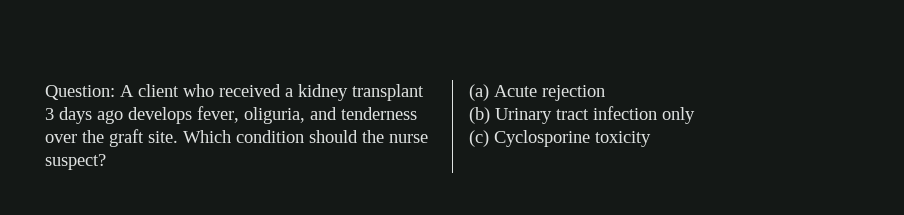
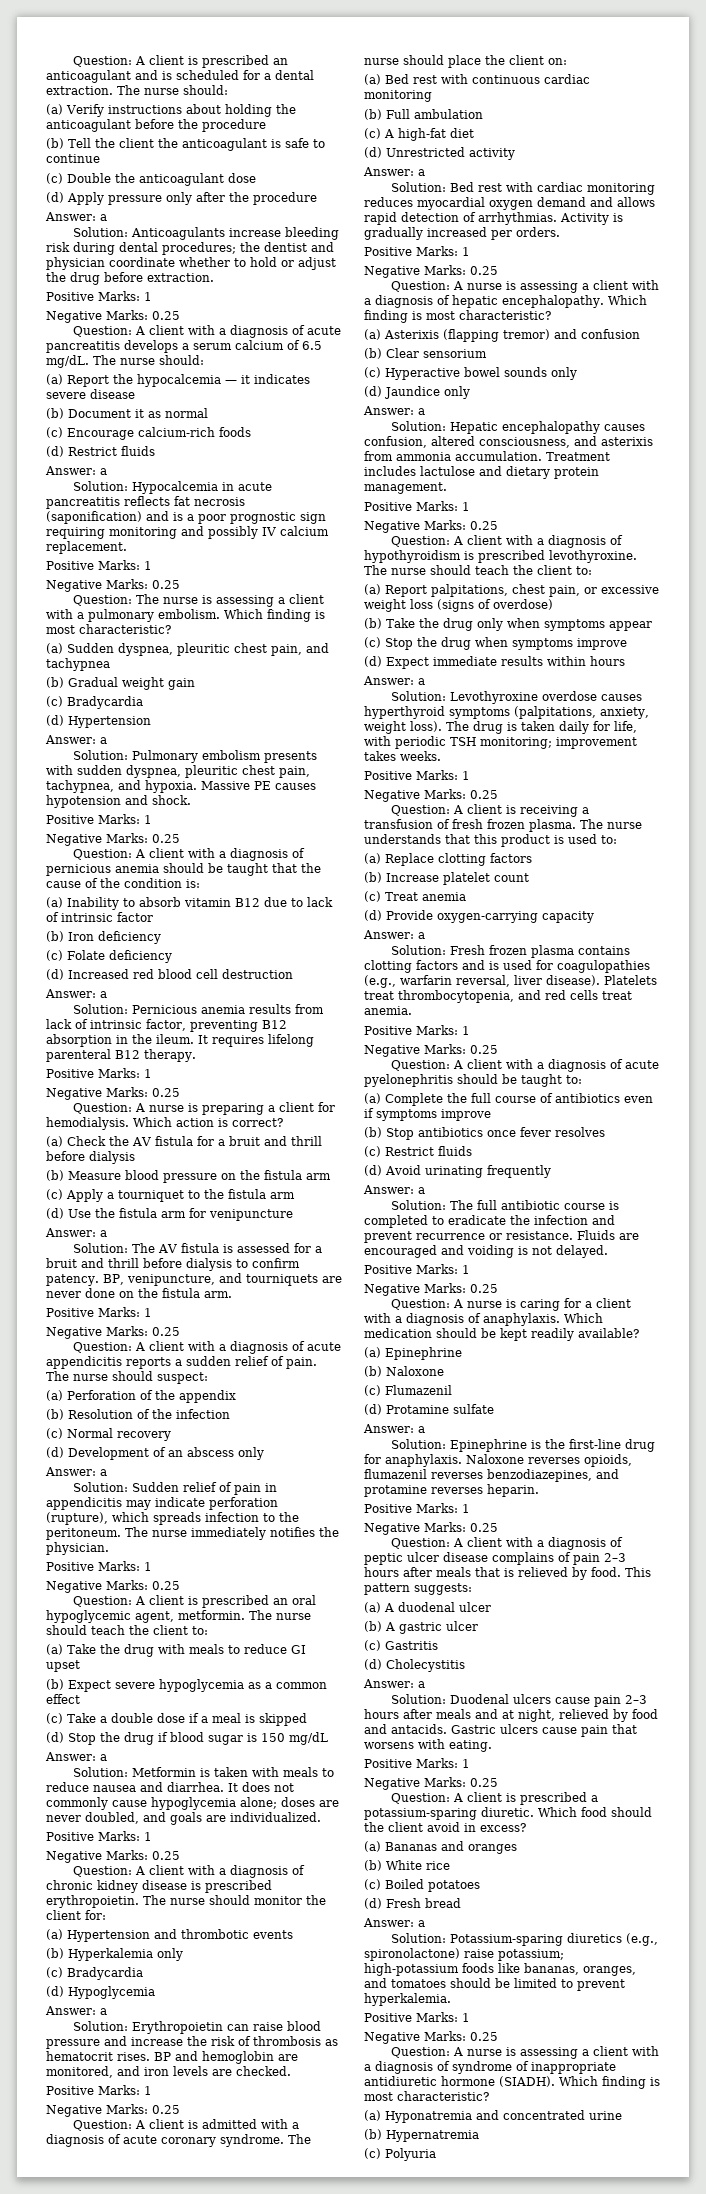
- Question: A client who received a kidney transplant 3 days ago develops fever, oliguria, and tenderness over the graft site. Which condition should the nurse suspect?
- (a) Acute rejection
- (b) Urinary tract infection only
- (c) Cyclosporine toxicity
+ Question: A client is prescribed an anticoagulant and is scheduled for a dental extraction. The nurse should:
+ (a) Verify instructions about holding the anticoagulant before the procedure
+ (b) Tell the client the anticoagulant is safe to continue
+ (c) Double the anticoagulant dose
+ (d) Apply pressure only after the procedure
+ Answer: a
+ Solution: Anticoagulants increase bleeding risk during dental procedures; the dentist and physician coordinate whether to hold or adjust the drug before extraction.
+ Positive Marks: 1
+ Negative Marks: 0.25
+ Question: A client with a diagnosis of acute pancreatitis develops a serum calcium of 6.5 mg/dL. The nurse should:
+ (a) Report the hypocalcemia — it indicates severe disease
+ (b) Document it as normal
+ (c) Encourage calcium-rich foods
+ (d) Restrict fluids
+ Answer: a
+ Solution: Hypocalcemia in acute pancreatitis reflects fat necrosis (saponification) and is a poor prognostic sign requiring monitoring and possibly IV calcium replacement.
+ Positive Marks: 1
+ Negative Marks: 0.25
+ Question: The nurse is assessing a client with a pulmonary embolism. Which finding is most characteristic?
+ (a) Sudden dyspnea, pleuritic chest pain, and tachypnea
+ (b) Gradual weight gain
+ (c) Bradycardia
+ (d) Hypertension
+ Answer: a
+ Solution: Pulmonary embolism presents with sudden dyspnea, pleuritic chest pain, tachypnea, and hypoxia. Massive PE causes hypotension and shock.
+ Positive Marks: 1
+ Negative Marks: 0.25
+ Question: A client with a diagnosis of pernicious anemia should be taught that the cause of the condition is:
+ (a) Inability to absorb vitamin B12 due to lack of intrinsic factor
+ (b) Iron deficiency
+ (c) Folate deficiency
+ (d) Increased red blood cell destruction
+ Answer: a
+ Solution: Pernicious anemia results from lack of intrinsic factor, preventing B12 absorption in the ileum. It requires lifelong parenteral B12 therapy.
+ Positive Marks: 1
+ Negative Marks: 0.25
+ Question: A nurse is preparing a client for hemodialysis. Which action is correct?
+ (a) Check the AV fistula for a bruit and thrill before dialysis
+ (b) Measure blood pressure on the fistula arm
+ (c) Apply a tourniquet to the fistula arm
+ (d) Use the fistula arm for venipuncture
+ Answer: a
+ Solution: The AV fistula is assessed for a bruit and thrill before dialysis to confirm patency. BP, venipuncture, and tourniquets are never done on the fistula arm.
+ Positive Marks: 1
+ Negative Marks: 0.25
+ Question: A client with a diagnosis of acute appendicitis reports a sudden relief of pain. The nurse should suspect:
+ (a) Perforation of the appendix
+ (b) Resolution of the infection
+ (c) Normal recovery
+ (d) Development of an abscess only
+ Answer: a
+ Solution: Sudden relief of pain in appendicitis may indicate perforation (rupture), which spreads infection to the peritoneum. The nurse immediately notifies the physician.
+ Positive Marks: 1
+ Negative Marks: 0.25
+ Question: A client is prescribed an oral hypoglycemic agent, metformin. The nurse should teach the client to:
+ (a) Take the drug with meals to reduce GI upset
+ (b) Expect severe hypoglycemia as a common effect
+ (c) Take a double dose if a meal is skipped
+ (d) Stop the drug if blood sugar is 150 mg/dL
+ Answer: a
+ Solution: Metformin is taken with meals to reduce nausea and diarrhea. It does not commonly cause hypoglycemia alone; doses are never doubled, and goals are individualized.
+ Positive Marks: 1
+ Negative Marks: 0.25
+ Question: A client with a diagnosis of chronic kidney disease is prescribed erythropoietin. The nurse should monitor the client for:
+ (a) Hypertension and thrombotic events
+ (b) Hyperkalemia only
+ (c) Bradycardia
+ (d) Hypoglycemia
+ Answer: a
+ Solution: Erythropoietin can raise blood pressure and increase the risk of thrombosis as hematocrit rises. BP and hemoglobin are monitored, and iron levels are checked.
+ Positive Marks: 1
+ Negative Marks: 0.25
+ Question: A client is admitted with a diagnosis of acute coronary syndrome. The nurse should place the client on:
+ (a) Bed rest with continuous cardiac monitoring
+ (b) Full ambulation
+ (c) A high-fat diet
+ (d) Unrestricted activity
+ Answer: a
+ Solution: Bed rest with cardiac monitoring reduces myocardial oxygen demand and allows rapid detection of arrhythmias. Activity is gradually increased per orders.
+ Positive Marks: 1
+ Negative Marks: 0.25
+ Question: A nurse is assessing a client with a diagnosis of hepatic encephalopathy. Which finding is most characteristic?
+ (a) Asterixis (flapping tremor) and confusion
+ (b) Clear sensorium
+ (c) Hyperactive bowel sounds only
+ (d) Jaundice only
+ Answer: a
+ Solution: Hepatic encephalopathy causes confusion, altered consciousness, and asterixis from ammonia accumulation. Treatment includes lactulose and dietary protein management.
+ Positive Marks: 1
+ Negative Marks: 0.25
+ Question: A client with a diagnosis of hypothyroidism is prescribed levothyroxine. The nurse should teach the client to:
+ (a) Report palpitations, chest pain, or excessive weight loss (signs of overdose)
+ (b) Take the drug only when symptoms appear
+ (c) Stop the drug when symptoms improve
+ (d) Expect immediate results within hours
+ Answer: a
+ Solution: Levothyroxine overdose causes hyperthyroid symptoms (palpitations, anxiety, weight loss). The drug is taken daily for life, with periodic TSH monitoring; improvement takes weeks.
+ Positive Marks: 1
+ Negative Marks: 0.25
+ Question: A client is receiving a transfusion of fresh frozen plasma. The nurse understands that this product is used to:
+ (a) Replace clotting factors
+ (b) Increase platelet count
+ (c) Treat anemia
+ (d) Provide oxygen-carrying capacity
+ Answer: a
+ Solution: Fresh frozen plasma contains clotting factors and is used for coagulopathies (e.g., warfarin reversal, liver disease). Platelets treat thrombocytopenia, and red cells treat anemia.
+ Positive Marks: 1
+ Negative Marks: 0.25
+ Question: A client with a diagnosis of acute pyelonephritis should be taught to:
+ (a) Complete the full course of antibiotics even if symptoms improve
+ (b) Stop antibiotics once fever resolves
+ (c) Restrict fluids
+ (d) Avoid urinating frequently
+ Answer: a
+ Solution: The full antibiotic course is completed to eradicate the infection and prevent recurrence or resistance. Fluids are encouraged and voiding is not delayed.
+ Positive Marks: 1
+ Negative Marks: 0.25
+ Question: A nurse is caring for a client with a diagnosis of anaphylaxis. Which medication should be kept readily available?
+ (a) Epinephrine
+ (b) Naloxone
+ (c) Flumazenil
+ (d) Protamine sulfate
+ Answer: a
+ Solution: Epinephrine is the first-line drug for anaphylaxis. Naloxone reverses opioids, flumazenil reverses benzodiazepines, and protamine reverses heparin.
+ Positive Marks: 1
+ Negative Marks: 0.25
+ Question: A client with a diagnosis of peptic ulcer disease complains of pain 2–3 hours after meals that is relieved by food. This pattern suggests:
+ (a) A duodenal ulcer
+ (b) A gastric ulcer
+ (c) Gastritis
+ (d) Cholecystitis
+ Answer: a
+ Solution: Duodenal ulcers cause pain 2–3 hours after meals and at night, relieved by food and antacids. Gastric ulcers cause pain that worsens with eating.
+ Positive Marks: 1
+ Negative Marks: 0.25
+ Question: A client is prescribed a potassium-sparing diuretic. Which food should the client avoid in excess?
+ (a) Bananas and oranges
+ (b) White rice
+ (c) Boiled potatoes
+ (d) Fresh bread
+ Answer: a
+ Solution: Potassium-sparing diuretics (e.g., spironolactone) raise potassium; high-potassium foods like bananas, oranges, and tomatoes should be limited to prevent hyperkalemia.
+ Positive Marks: 1
+ Negative Marks: 0.25
+ Question: A nurse is assessing a client with a diagnosis of syndrome of inappropriate antidiuretic hormone (SIADH). Which finding is most characteristic?
+ (a) Hyponatremia and concentrated urine
+ (b) Hypernatremia
+ (c) Polyuria

